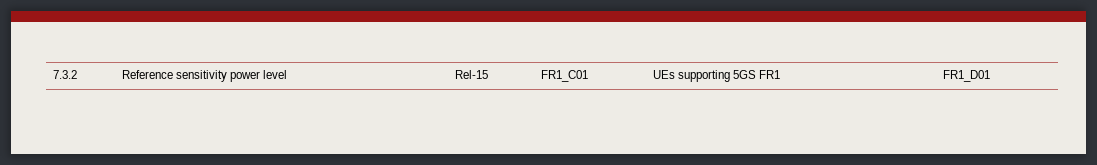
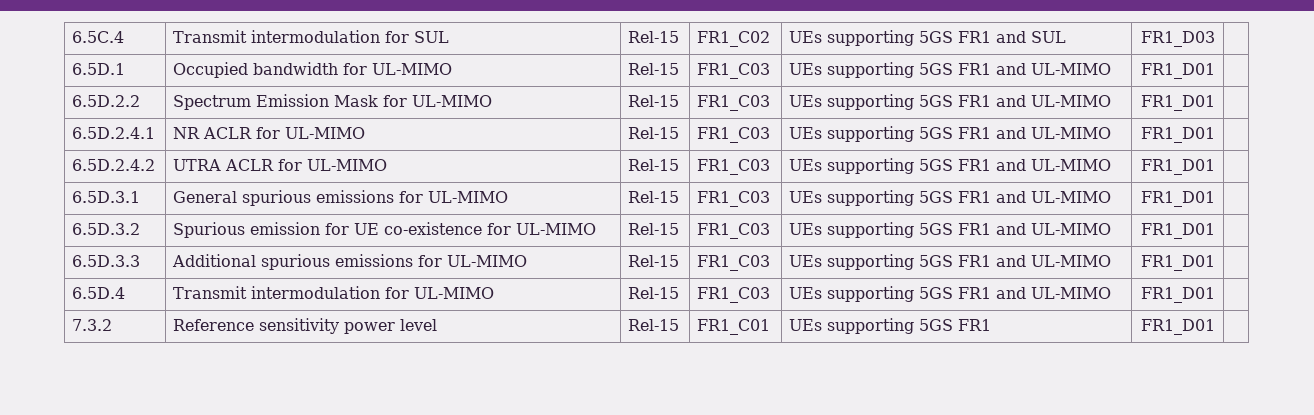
+ 6.5C.4 | Transmit intermodulation for SUL | Rel-15 | FR1_C02 | UEs supporting 5GS FR1 and SUL | FR1_D03 |
+ 6.5D.1 | Occupied bandwidth for UL-MIMO | Rel-15 | FR1_C03 | UEs supporting 5GS FR1 and UL-MIMO | FR1_D01 |
+ 6.5D.2.2 | Spectrum Emission Mask for UL-MIMO | Rel-15 | FR1_C03 | UEs supporting 5GS FR1 and UL-MIMO | FR1_D01 |
+ 6.5D.2.4.1 | NR ACLR for UL-MIMO | Rel-15 | FR1_C03 | UEs supporting 5GS FR1 and UL-MIMO | FR1_D01 |
+ 6.5D.2.4.2 | UTRA ACLR for UL-MIMO | Rel-15 | FR1_C03 | UEs supporting 5GS FR1 and UL-MIMO | FR1_D01 |
+ 6.5D.3.1 | General spurious emissions for UL-MIMO | Rel-15 | FR1_C03 | UEs supporting 5GS FR1 and UL-MIMO | FR1_D01 |
+ 6.5D.3.2 | Spurious emission for UE co-existence for UL-MIMO | Rel-15 | FR1_C03 | UEs supporting 5GS FR1 and UL-MIMO | FR1_D01 |
+ 6.5D.3.3 | Additional spurious emissions for UL-MIMO | Rel-15 | FR1_C03 | UEs supporting 5GS FR1 and UL-MIMO | FR1_D01 |
+ 6.5D.4 | Transmit intermodulation for UL-MIMO | Rel-15 | FR1_C03 | UEs supporting 5GS FR1 and UL-MIMO | FR1_D01 |

